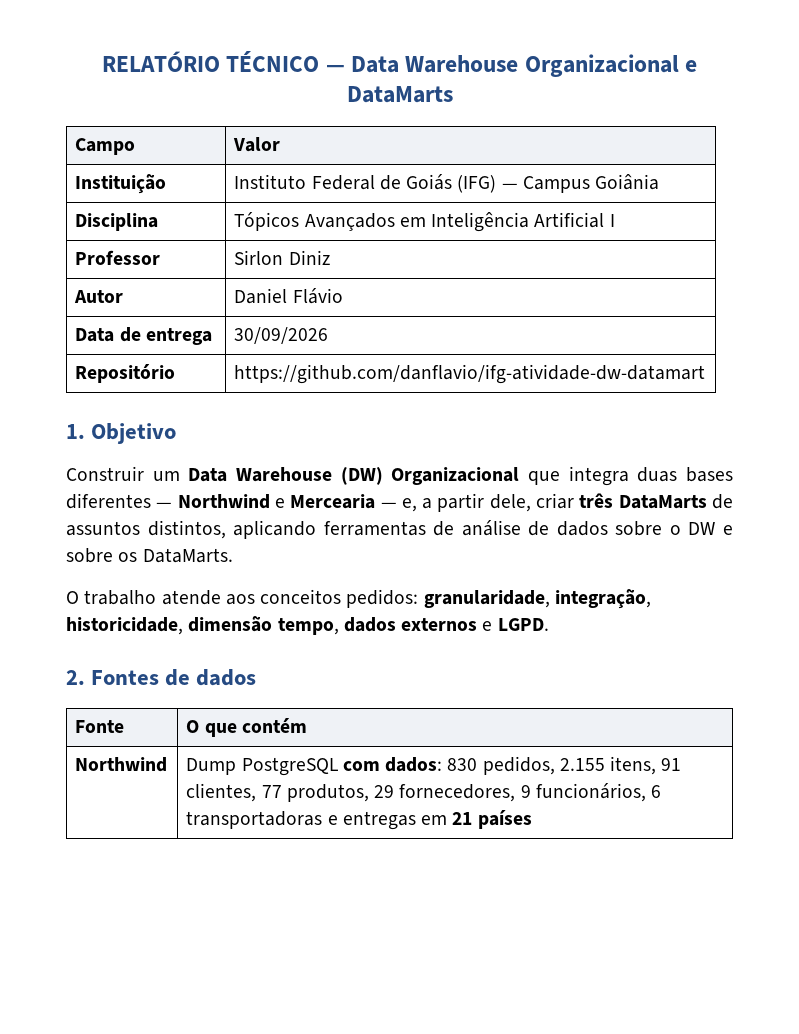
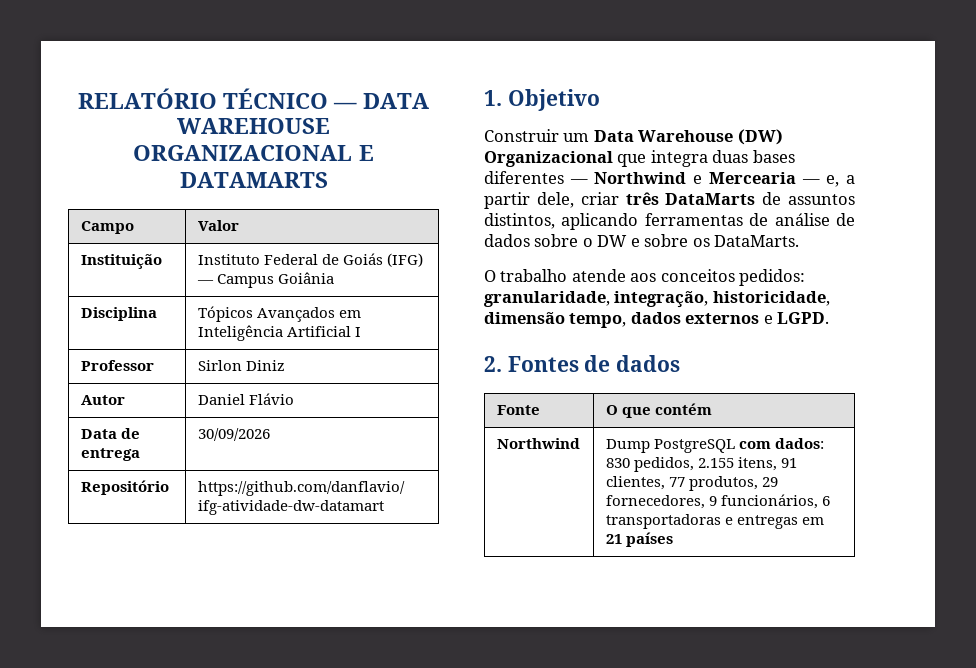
- RELATÓRIO TÉCNICO — Data Warehouse Organizacional e DataMarts
+ RELATÓRIO TÉCNICO — DATA WAREHOUSE ORGANIZACIONAL E DATAMARTS

